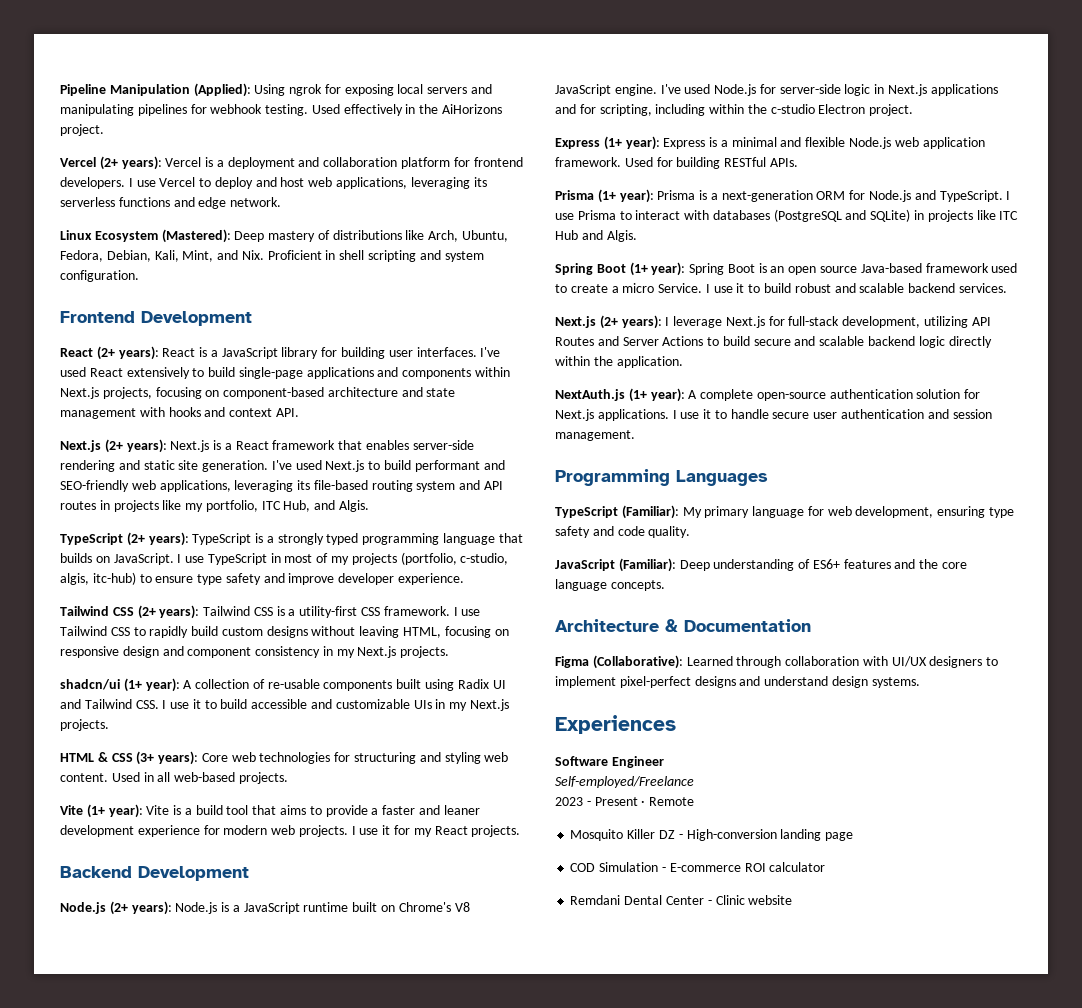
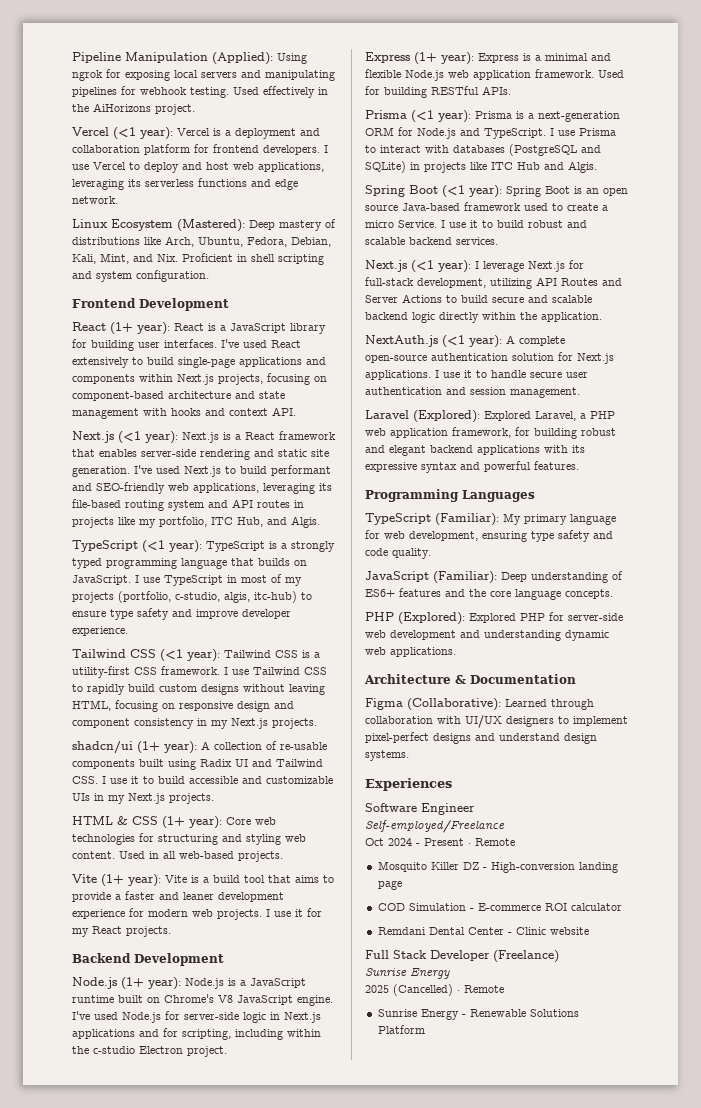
- Vercel (2+ years): Vercel is a deployment and collaboration platform for frontend developers.
+ Vercel (<1 year): Vercel is a deployment and collaboration platform for frontend developers.
- React (2+ years): React is a JavaScript library for building user interfaces.
+ React (1+ year): React is a JavaScript library for building user interfaces.
- Next.js (2+ years): Next.js is a React framework that enables server-side rendering and static site generation.
+ Next.js (<1 year): Next.js is a React framework that enables server-side rendering and static site generation.
- TypeScript (2+ years): TypeScript is a strongly typed programming language that builds on JavaScript.
+ TypeScript (<1 year): TypeScript is a strongly typed programming language that builds on JavaScript.
- Tailwind CSS (2+ years): Tailwind CSS is a utility-first CSS framework.
+ Tailwind CSS (<1 year): Tailwind CSS is a utility-first CSS framework.
- HTML & CSS (3+ years): Core web technologies for structuring and styling web content.
+ HTML & CSS (1+ year): Core web technologies for structuring and styling web content.
- Node.js (2+ years): Node.js is a JavaScript runtime built on Chrome's V8 JavaScript engine.
+ Node.js (1+ year): Node.js is a JavaScript runtime built on Chrome's V8 JavaScript engine.
- Prisma (1+ year): Prisma is a next-generation ORM for Node.js and TypeScript.
+ Prisma (<1 year): Prisma is a next-generation ORM for Node.js and TypeScript.
- Spring Boot (1+ year): Spring Boot is an open source Java-based framework used to create a micro Service.
+ Spring Boot (<1 year): Spring Boot is an open source Java-based framework used to create a micro Service.
- Next.js (2+ years): I leverage Next.js for full-stack development, utilizing API Routes and Server Actions to build secure and scalable backend logic directly within the application.
+ Next.js (<1 year): I leverage Next.js for full-stack development, utilizing API Routes and Server Actions to build secure and scalable backend logic directly within the application.
- NextAuth.js (1+ year): A complete open-source authentication solution for Next.js applications.
+ NextAuth.js (<1 year): A complete open-source authentication solution for Next.js applications.
+ Laravel (Explored): Explored Laravel, a PHP web application framework, for building robust and elegant backend applications with its expressive syntax and powerful features.
+ PHP (Explored): Explored PHP for server-side web development and understanding dynamic web applications.
- 2023 - Present · Remote
+ Oct 2024 - Present · Remote
+ Full Stack Developer (Freelance)
+ Sunrise Energy
+ 2025 (Cancelled) · Remote
+ Sunrise Energy - Renewable Solutions Platform

